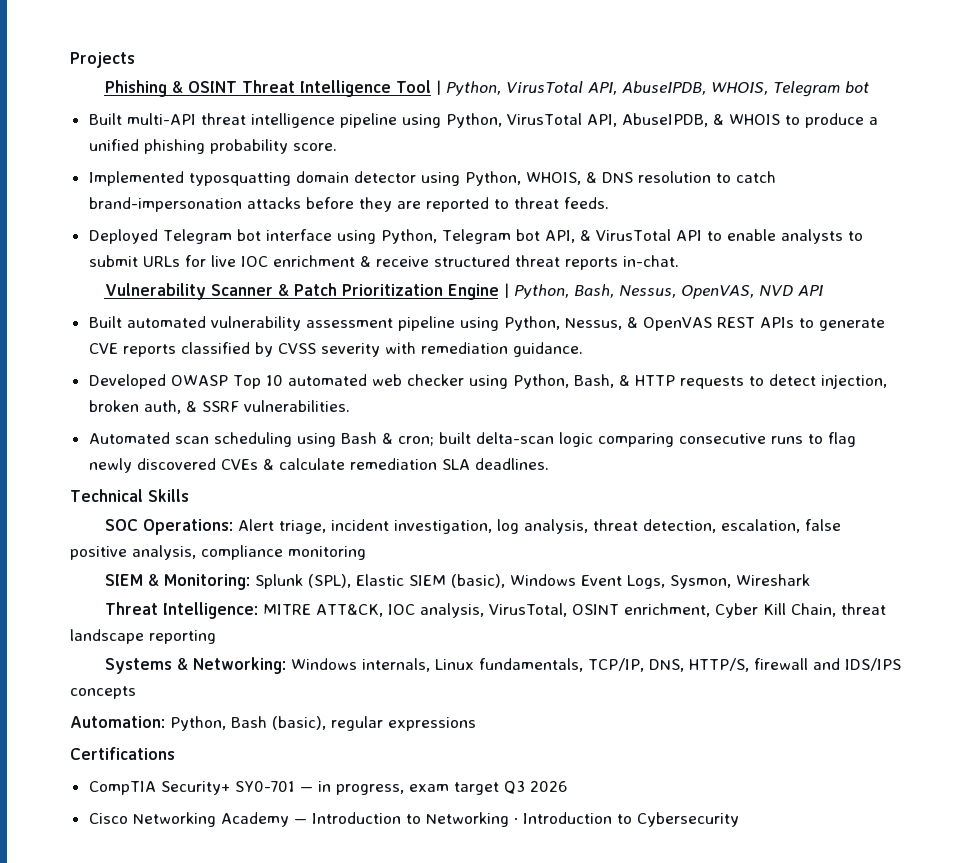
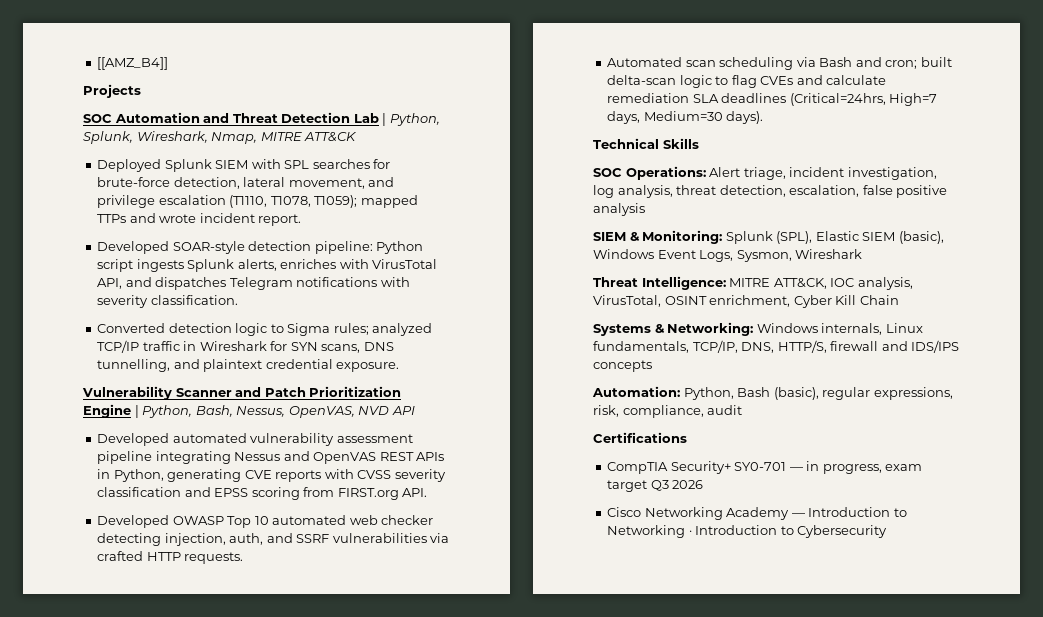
+ [[AMZ_B4]]
- Phishing & OSINT Threat Intelligence Tool | Python, VirusTotal API, AbuseIPDB, WHOIS, Telegram bot
- Built multi-API threat intelligence pipeline using Python, VirusTotal API, AbuseIPDB, & WHOIS to produce a unified phishing probability score.
- Implemented typosquatting domain detector using Python, WHOIS, & DNS resolution to catch brand-impersonation attacks before they are reported to threat feeds.
- Deployed Telegram bot interface using Python, Telegram bot API, & VirusTotal API to enable analysts to submit URLs for live IOC enrichment & receive structured threat reports in-chat.
+ SOC Automation and Threat Detection Lab | Python, Splunk, Wireshark, Nmap, MITRE ATT&CK
+ Deployed Splunk SIEM with SPL searches for brute-force detection, lateral movement, and privilege escalation (T1110, T1078, T1059); mapped TTPs and wrote incident report.
+ Developed SOAR-style detection pipeline: Python script ingests Splunk alerts, enriches with VirusTotal API, and dispatches Telegram notifications with severity classification.
+ Converted detection logic to Sigma rules; analyzed TCP/IP traffic in Wireshark for SYN scans, DNS tunnelling, and plaintext credential exposure.
- Vulnerability Scanner & Patch Prioritization Engine | Python, Bash, Nessus, OpenVAS, NVD API
+ Vulnerability Scanner and Patch Prioritization Engine | Python, Bash, Nessus, OpenVAS, NVD API
- Built automated vulnerability assessment pipeline using Python, Nessus, & OpenVAS REST APIs to generate CVE reports classified by CVSS severity with remediation guidance.
+ Developed automated vulnerability assessment pipeline integrating Nessus and OpenVAS REST APIs in Python, generating CVE reports with CVSS severity classification and EPSS scoring from FIRST.org API.
- Developed OWASP Top 10 automated web checker using Python, Bash, & HTTP requests to detect injection, broken auth, & SSRF vulnerabilities.
+ Developed OWASP Top 10 automated web checker detecting injection, auth, and SSRF vulnerabilities via crafted HTTP requests.
- Automated scan scheduling using Bash & cron; built delta-scan logic comparing consecutive runs to flag newly discovered CVEs & calculate remediation SLA deadlines.
+ Automated scan scheduling via Bash and cron; built delta-scan logic to flag CVEs and calculate remediation SLA deadlines (Critical=24hrs, High=7 days, Medium=30 days).
- SOC Operations: Alert triage, incident investigation, log analysis, threat detection, escalation, false positive analysis, compliance monitoring
+ SOC Operations: Alert triage, incident investigation, log analysis, threat detection, escalation, false positive analysis
- Threat Intelligence: MITRE ATT&CK, IOC analysis, VirusTotal, OSINT enrichment, Cyber Kill Chain, threat landscape reporting
+ Threat Intelligence: MITRE ATT&CK, IOC analysis, VirusTotal, OSINT enrichment, Cyber Kill Chain
- Automation: Python, Bash (basic), regular expressions
+ Automation: Python, Bash (basic), regular expressions, risk, compliance, audit

